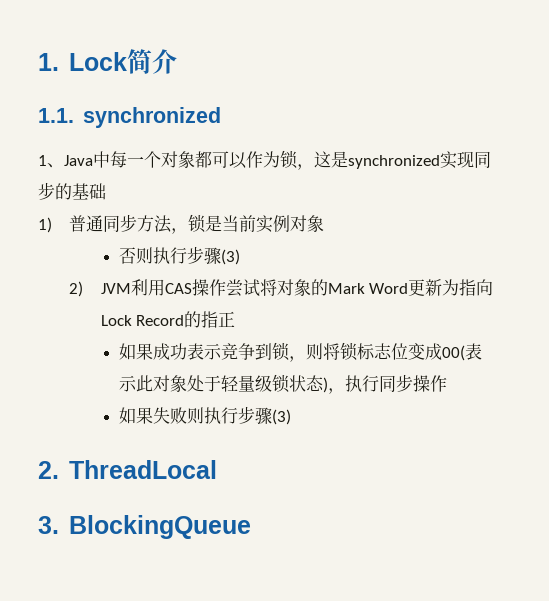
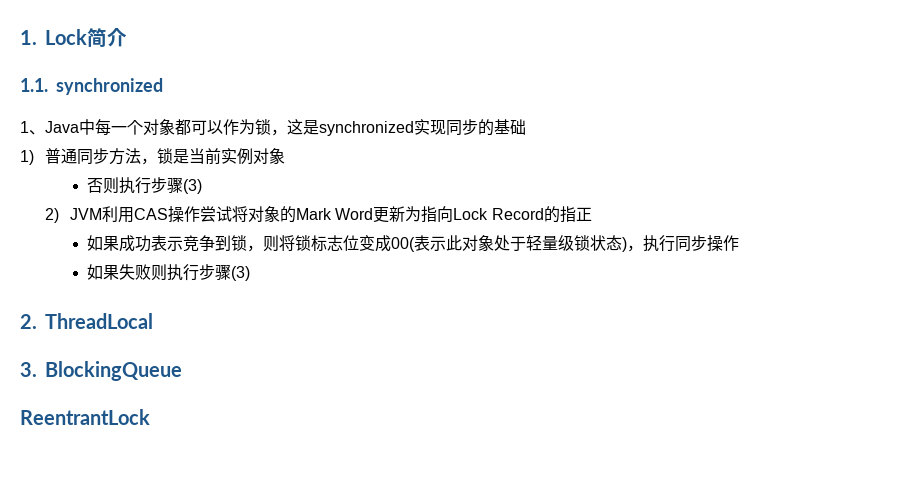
+ ReentrantLock

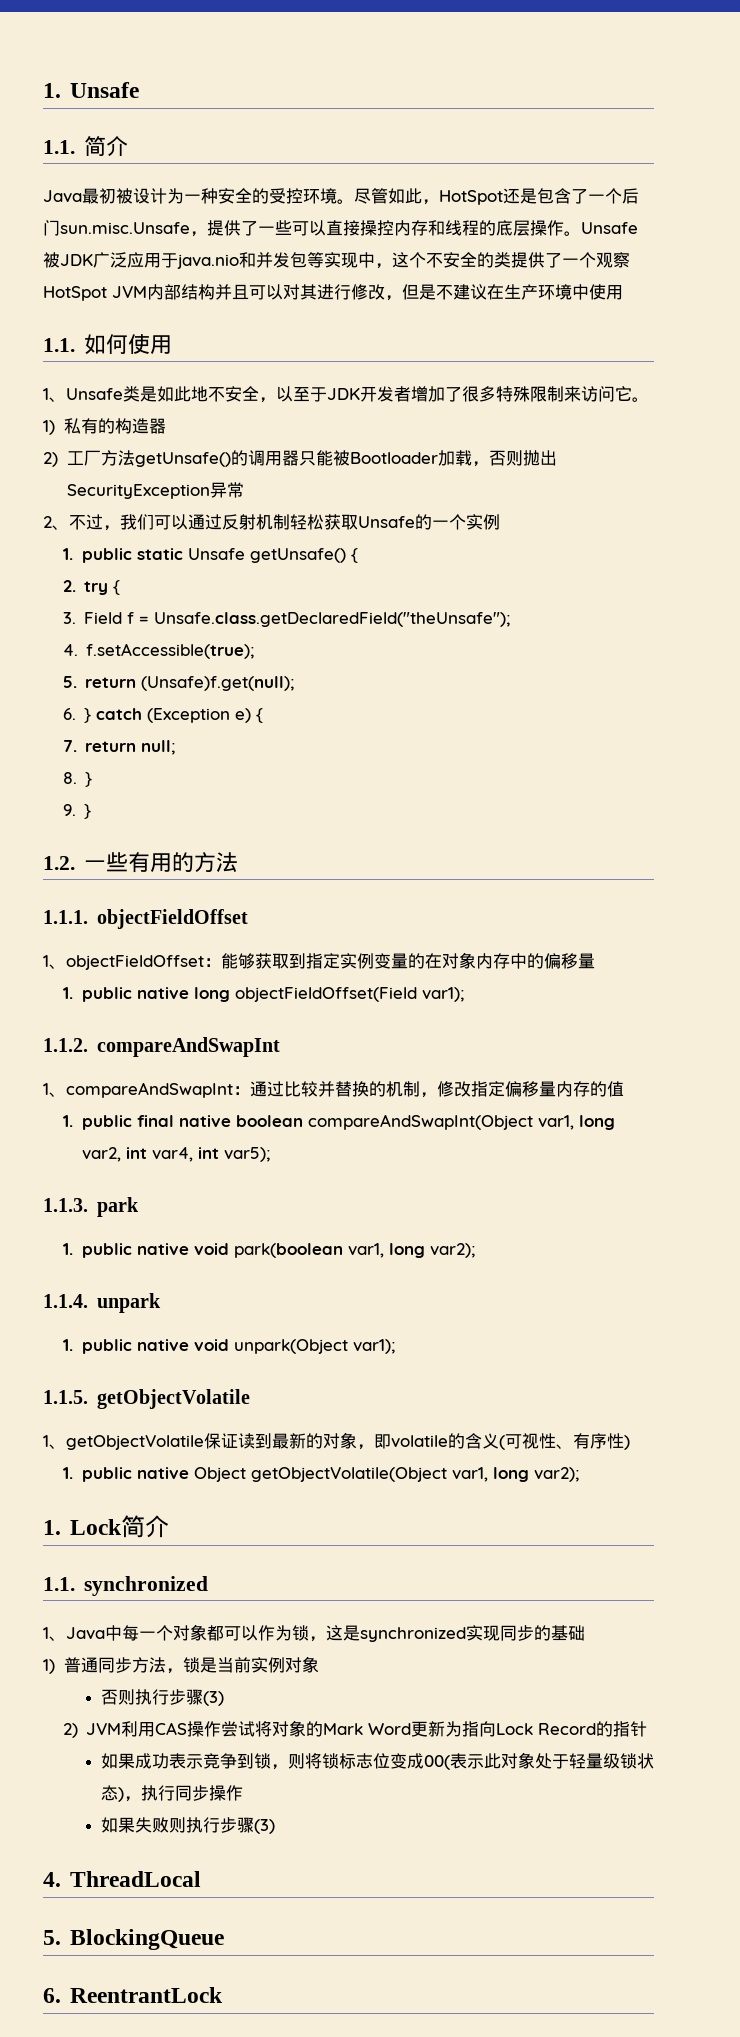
+ 1. Unsafe
+ 1.1.简介
+ Java最初被设计为一种安全的受控环境。尽管如此，HotSpot还是包含了一个后门sun.misc.Unsafe，提供了一些可以直接操控内存和线程的底层操作。Unsafe被JDK广泛应用于java.nio和并发包等实现中，这个不安全的类提供了一个观察HotSpot JVM内部结构并且可以对其进行修改，但是不建议在生产环境中使用
+ 1.1.如何使用
+ 1、Unsafe类是如此地不安全，以至于JDK开发者增加了很多特殊限制来访问它。
+ 1)私有的构造器
+ 2)工厂方法getUnsafe()的调用器只能被Bootloader加载，否则抛出SecurityException异常
+ 2、不过，我们可以通过反射机制轻松获取Unsafe的一个实例
+ 1. public static Unsafe getUnsafe() {
+ 2. try {
+ 3. Field f = Unsafe.class.getDeclaredField("theUnsafe");
+ 4. f.setAccessible(true);
+ 5. return (Unsafe)f.get(null);
+ 6. } catch (Exception e) {
+ 7. return null;
+ 8. }
+ 9. }
+ 1.2.一些有用的方法
+ 1.1.1. objectFieldOffset
+ 1、objectFieldOffset：能够获取到指定实例变量的在对象内存中的偏移量
+ 1. public native long objectFieldOffset(Field var1);
+ 1.1.2. compareAndSwapInt
+ 1、compareAndSwapInt：通过比较并替换的机制，修改指定偏移量内存的值
+ 1. public final native boolean compareAndSwapInt(Object var1, long var2, int var4, int var5);
+ 1.1.3. park
+ 1. public native void park(boolean var1, long var2);
+ 1.1.4. unpark
+ 1. public native void unpark(Object var1);
+ 1.1.5. getObjectVolatile
+ 1、getObjectVolatile保证读到最新的对象，即volatile的含义(可视性、有序性)
+ 1. public native Object getObjectVolatile(Object var1, long var2);
- 2) JVM利用CAS操作尝试将对象的Mark Word更新为指向Lock Record的指正
+ 2) JVM利用CAS操作尝试将对象的Mark Word更新为指向Lock Record的指针
- 2. ThreadLocal
+ 4. ThreadLocal
- 3. BlockingQueue
+ 5. BlockingQueue
- ReentrantLock
+ 6. ReentrantLock

